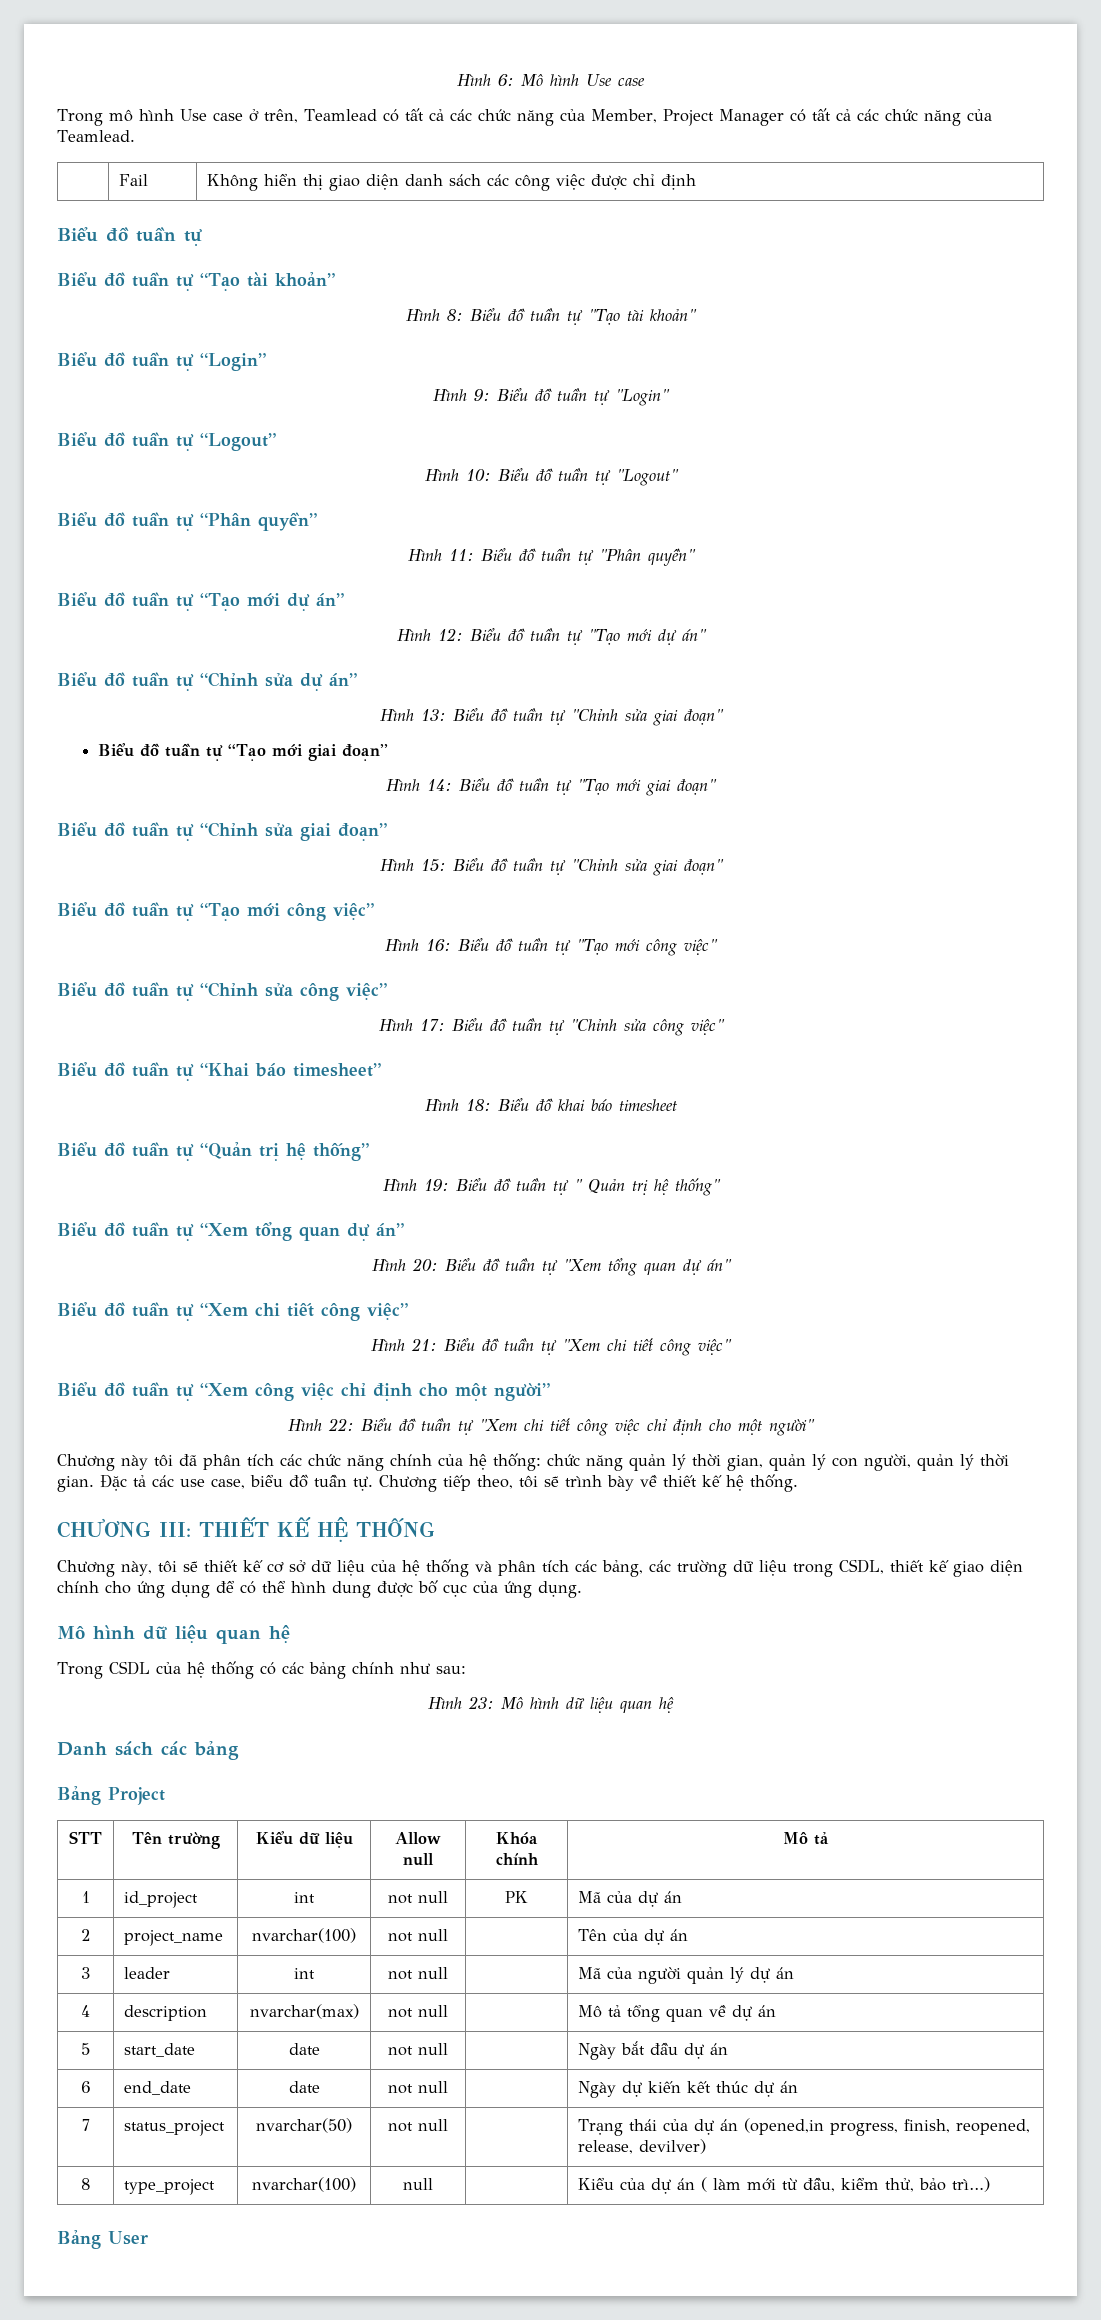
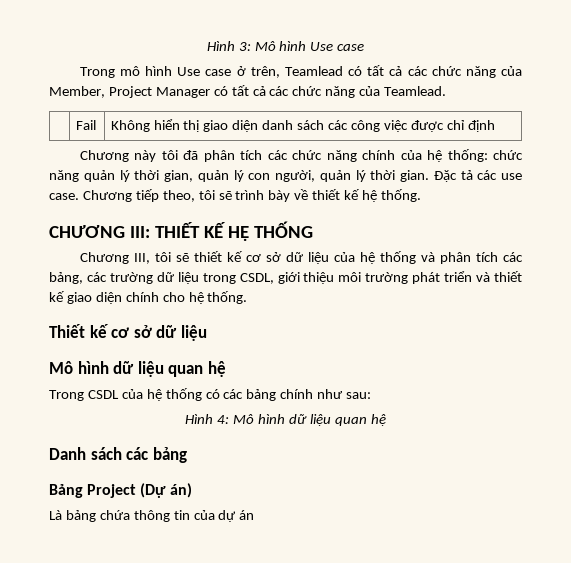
- Hình 6: Mô hình Use case
+ Hình 3: Mô hình Use case
  | Fail | Không hiển thị giao diện danh sách các công việc được chỉ định
- Biểu đồ tuần tự
- Biểu đồ tuần tự “Tạo tài khoản”
- Hình 8: Biểu đồ tuần tự "Tạo tài khoản"
- Biểu đồ tuần tự “Login”
- Hình 9: Biểu đồ tuần tự "Login"
- Biểu đồ tuần tự “Logout”
- Hình 10: Biểu đồ tuần tự "Logout"
- Biểu đồ tuần tự “Phân quyền”
- Hình 11: Biểu đồ tuần tự "Phân quyền"
- Biểu đồ tuần tự “Tạo mới dự án”
- Hình 12: Biểu đồ tuần tự "Tạo mới dự án"
- Biểu đồ tuần tự “Chỉnh sửa dự án”
- Hình 13: Biểu đồ tuần tự "Chỉnh sửa giai đoạn"
- Biểu đồ tuần tự “Tạo mới giai đoạn”
- Hình 14: Biểu đồ tuần tự "Tạo mới giai đoạn"
- Biểu đồ tuần tự “Chỉnh sửa giai đoạn”
- Hình 15: Biểu đồ tuần tự "Chỉnh sửa giai đoạn"
- Biểu đồ tuần tự “Tạo mới công việc”
- Hình 16: Biểu đồ tuần tự "Tạo mới công việc"
- Biểu đồ tuần tự “Chỉnh sửa công việc”
- Hình 17: Biểu đồ tuần tự "Chỉnh sửa công việc"
- Biểu đồ tuần tự “Khai báo timesheet”
- Hình 18: Biểu đồ khai báo timesheet
- Biểu đồ tuần tự “Quản trị hệ thống”
- Hình 19: Biểu đồ tuần tự " Quản trị hệ thống"
- Biểu đồ tuần tự “Xem tổng quan dự án”
- Hình 20: Biểu đồ tuần tự "Xem tổng quan dự án"
- Biểu đồ tuần tự “Xem chi tiết công việc”
- Hình 21: Biểu đồ tuần tự "Xem chi tiết công việc"
- Biểu đồ tuần tự “Xem công việc chỉ định cho một người”
- Hình 22: Biểu đồ tuần tự "Xem chi tiết công việc chỉ định cho một người"
- Đặc tả các use case, biểu đồ tuần tự.
+ Đặc tả các use case.
- Chương này, tôi sẽ thiết kế cơ sở dữ liệu của hệ thống và phân tích các bảng, các trường dữ liệu trong CSDL, thiết kế giao diện chính cho ứng dụng để có thể hình dung được bố cục của ứng dụng.
+ Chương III, tôi sẽ thiết kế cơ sở dữ liệu của hệ thống và phân tích các bảng, các trường dữ liệu trong CSDL, giới thiệu môi trường phát triển và thiết kế giao diện chính cho hệ thống.
+ Thiết kế cơ sở dữ liệu
- Hình 23: Mô hình dữ liệu quan hệ
+ Hình 4: Mô hình dữ liệu quan hệ
- Bảng Project
- STT | Tên trường | Kiểu dữ liệu | Allow null | Khóa chính | Mô tả
- 1 | id_project | int | not null | PK | Mã của dự án
- 2 | project_name | nvarchar(100) | not null | | Tên của dự án
- 3 | leader | int | not null | | Mã của người quản lý dự án
- 4 | description | nvarchar(max) | not null | | Mô tả tổng quan về dự án
- 5 | start_date | date | not null | | Ngày bắt đầu dự án
- 6 | end_date | date | not null | | Ngày dự kiến kết thúc dự án
- 7 | status_project | nvarchar(50) | not null | | Trạng thái của dự án (opened,in progress, finish, reopened, release, devilver)
- 8 | type_project | nvarchar(100) | null | | Kiểu của dự án ( làm mới từ đầu, kiểm thử, bảo trì…)
- Bảng User
+ Bảng Project (Dự án)
+ Là bảng chứa thông tin của dự án

